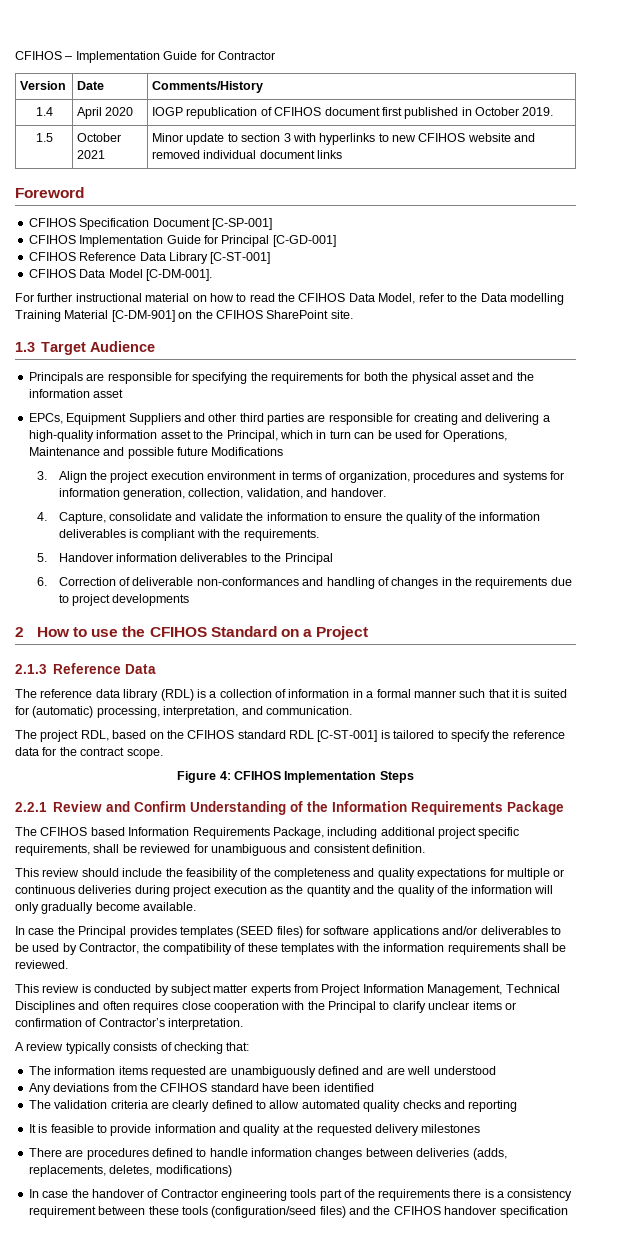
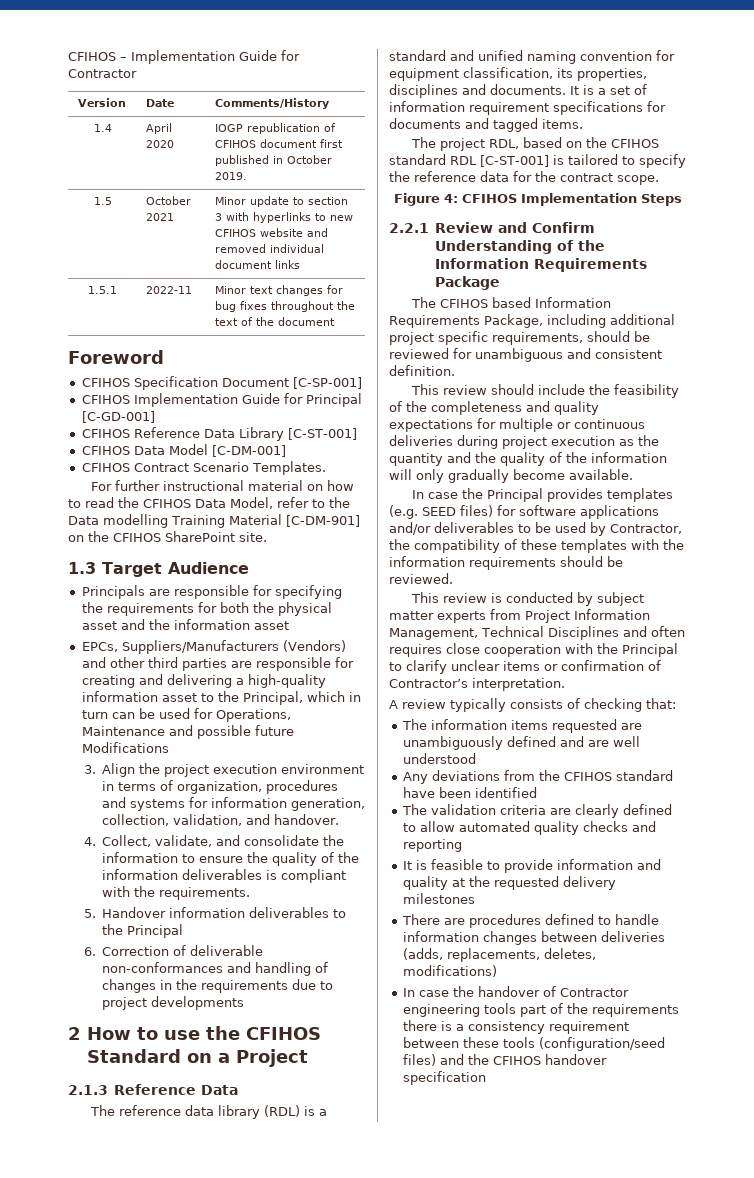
+ 1.5.1 | 2022-11 | Minor text changes for bug fixes throughout the text of the document
- CFIHOS Data Model [C-DM-001].
+ CFIHOS Data Model [C-DM-001]
+ CFIHOS Contract Scenario Templates.
- EPCs, Equipment Suppliers and other third parties are responsible for creating and delivering a high-quality information asset to the Principal, which in turn can be used for Operations, Maintenance and possible future Modifications
+ EPCs, Suppliers/Manufacturers (Vendors) and other third parties are responsible for creating and delivering a high-quality information asset to the Principal, which in turn can be used for Operations, Maintenance and possible future Modifications
- 4. Capture, consolidate and validate the information to ensure the quality of the information deliverables is compliant with the requirements.
+ 4. Collect, validate, and consolidate the information to ensure the quality of the information deliverables is compliant with the requirements.
- The reference data library (RDL) is a collection of information in a formal manner such that it is suited for (automatic) processing, interpretation, and communication.
+ The reference data library (RDL) is a standard and unified naming convention for equipment classification, its properties, disciplines and documents. It is a set of information requirement specifications for documents and tagged items.
- The CFIHOS based Information Requirements Package, including additional project specific requirements, shall be reviewed for unambiguous and consistent definition.
+ The CFIHOS based Information Requirements Package, including additional project specific requirements, should be reviewed for unambiguous and consistent definition.
- In case the Principal provides templates (SEED files) for software applications and/or deliverables to be used by Contractor, the compatibility of these templates with the information requirements shall be reviewed.
+ In case the Principal provides templates (e.g. SEED files) for software applications and/or deliverables to be used by Contractor, the compatibility of these templates with the information requirements should be reviewed.

